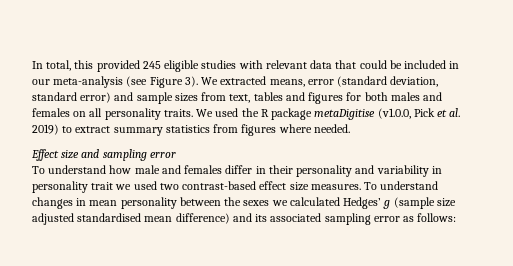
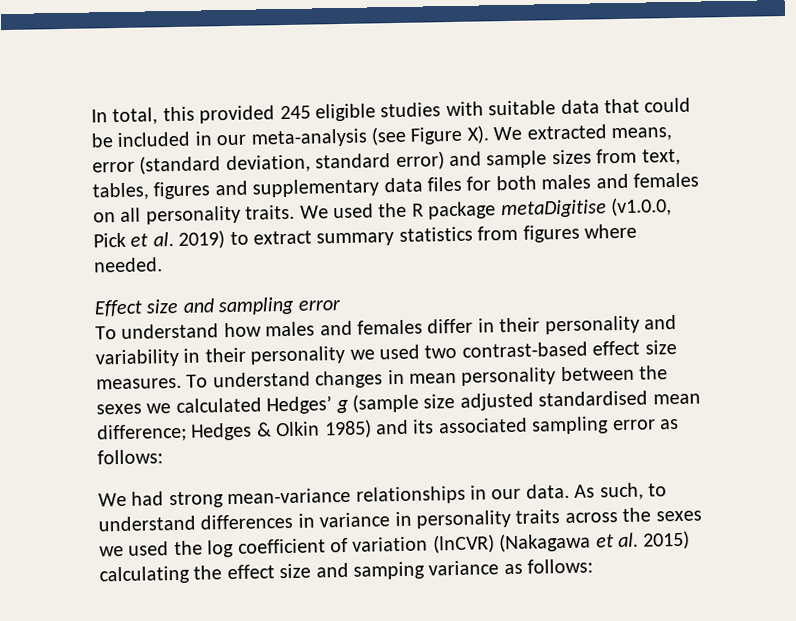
- In total, this provided 245 eligible studies with relevant data that could be included in our meta-analysis (see Figure 3). We extracted means, error (standard deviation, standard error) and sample sizes from text, tables and figures for both males and females on all personality traits.
+ In total, this provided 245 eligible studies with suitable data that could be included in our meta-analysis (see Figure X). We extracted means, error (standard deviation, standard error) and sample sizes from text, tables, figures and supplementary data files for both males and females on all personality traits.
- To understand how male and females differ in their personality and variability in personality trait we used two contrast-based effect size measures.
+ To understand how males and females differ in their personality and variability in their personality we used two contrast-based effect size measures.
- To understand changes in mean personality between the sexes we calculated Hedges’ g (sample size adjusted standardised mean difference) and its associated sampling error as follows:
+ To understand changes in mean personality between the sexes we calculated Hedges’ g (sample size adjusted standardised mean difference; Hedges & Olkin 1985) and its associated sampling error as follows:
+ We had strong mean-variance relationships in our data. As such, to understand differences in variance in personality traits across the sexes we used the log coefficient of variation (lnCVR) (Nakagawa et al. 2015) calculating the effect size and samping variance as follows:

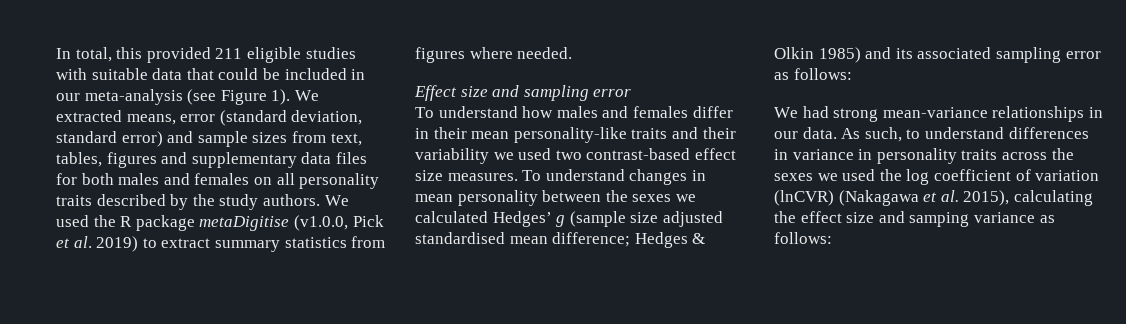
- In total, this provided 245 eligible studies with suitable data that could be included in our meta-analysis (see Figure X). We extracted means, error (standard deviation, standard error) and sample sizes from text, tables, figures and supplementary data files for both males and females on all personality traits.
+ In total, this provided 211 eligible studies with suitable data that could be included in our meta-analysis (see Figure 1). We extracted means, error (standard deviation, standard error) and sample sizes from text, tables, figures and supplementary data files for both males and females on all personality traits described by the study authors.
- To understand how males and females differ in their personality and variability in their personality we used two contrast-based effect size measures.
+ To understand how males and females differ in their mean personality-like traits and their variability we used two contrast-based effect size measures.
- As such, to understand differences in variance in personality traits across the sexes we used the log coefficient of variation (lnCVR) (Nakagawa et al. 2015) calculating the effect size and samping variance as follows:
+ As such, to understand differences in variance in personality traits across the sexes we used the log coefficient of variation (lnCVR) (Nakagawa et al. 2015), calculating the effect size and samping variance as follows:

